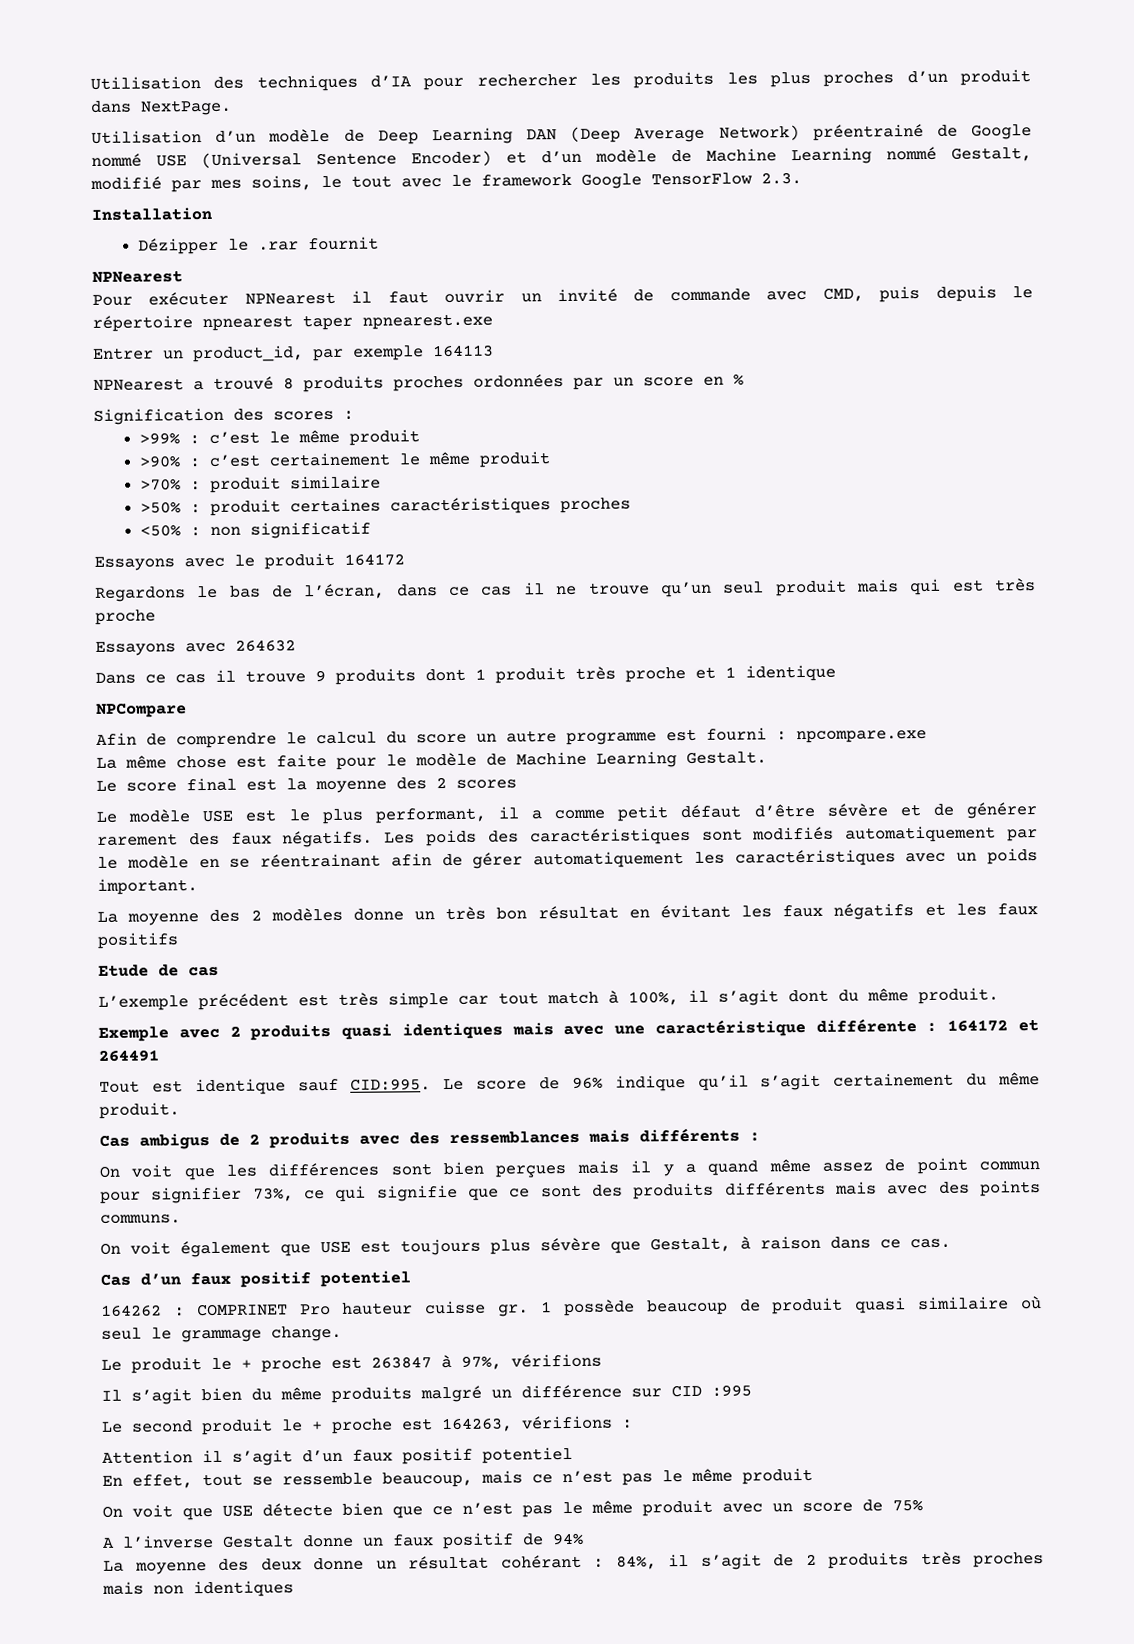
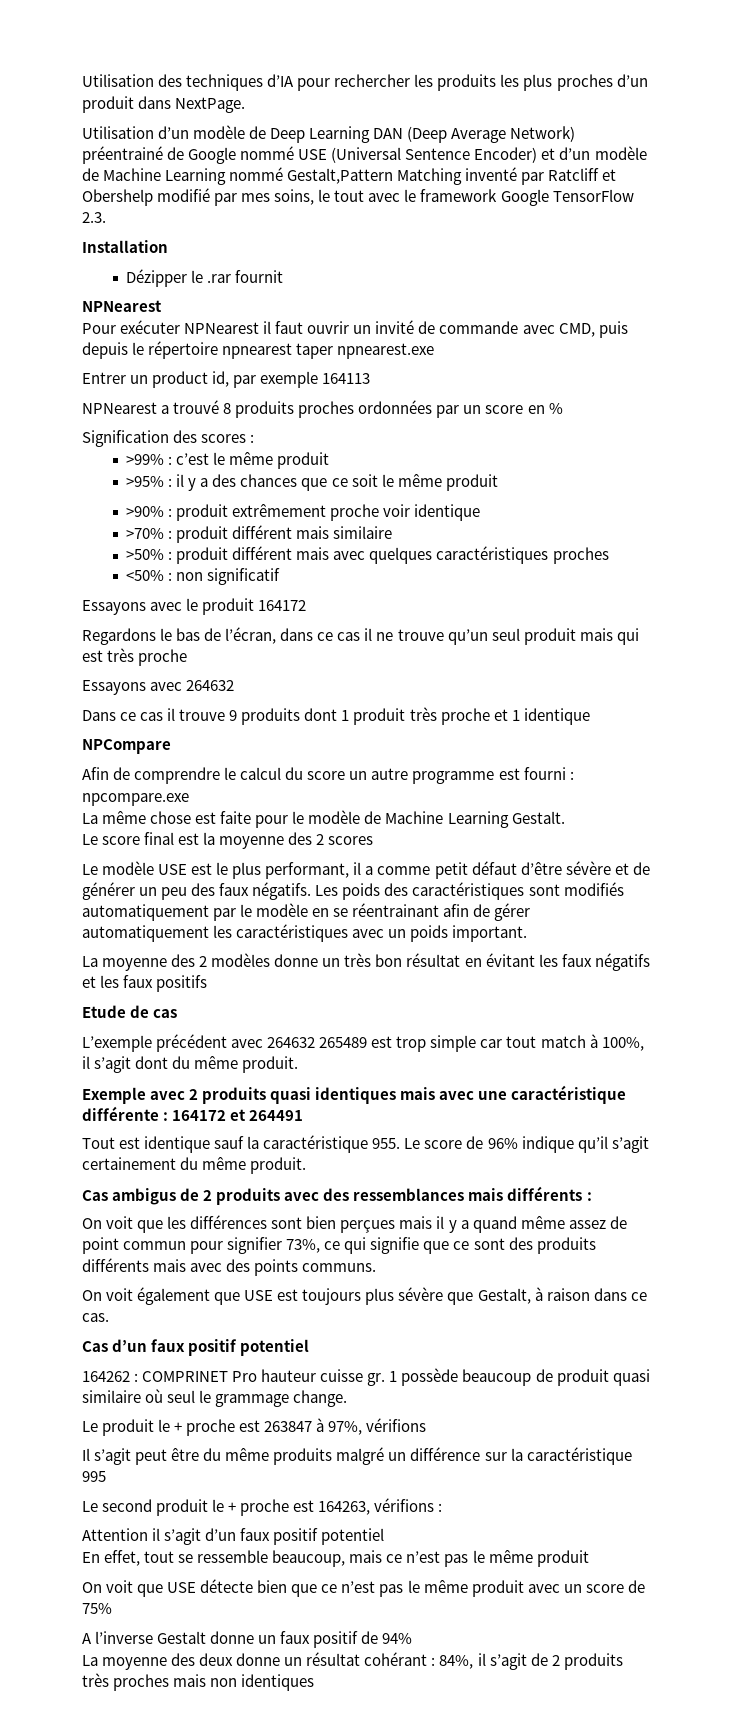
- Utilisation d’un modèle de Deep Learning DAN (Deep Average Network) préentrainé de Google nommé USE (Universal Sentence Encoder) et d’un modèle de Machine Learning nommé Gestalt, modifié par mes soins, le tout avec le framework Google TensorFlow 2.3.
+ Utilisation d’un modèle de Deep Learning DAN (Deep Average Network) préentrainé de Google nommé USE (Universal Sentence Encoder) et d’un modèle de Machine Learning nommé Gestalt,Pattern Matching inventé par Ratcliff et Obershelp modifié par mes soins, le tout avec le framework Google TensorFlow 2.3.
- Entrer un product_id, par exemple 164113
+ Entrer un product id, par exemple 164113
- >90% : c’est certainement le même produit
+ >95% : il y a des chances que ce soit le même produit
+ >90% : produit extrêmement proche voir identique
- >70% : produit similaire
+ >70% : produit différent mais similaire
- >50% : produit certaines caractéristiques proches
+ >50% : produit différent mais avec quelques caractéristiques proches
- Le modèle USE est le plus performant, il a comme petit défaut d’être sévère et de générer rarement des faux négatifs.
+ Le modèle USE est le plus performant, il a comme petit défaut d’être sévère et de générer un peu des faux négatifs.
- L’exemple précédent est très simple car tout match à 100%, il s’agit dont du même produit.
+ L’exemple précédent avec 264632 265489 est trop simple car tout match à 100%, il s’agit dont du même produit.
- Tout est identique sauf CID:995. Le score de 96% indique qu’il s’agit certainement du même produit.
+ Tout est identique sauf la caractéristique 955. Le score de 96% indique qu’il s’agit certainement du même produit.
- Il s’agit bien du même produits malgré un différence sur CID :995
+ Il s’agit peut être du même produits malgré un différence sur la caractéristique 995

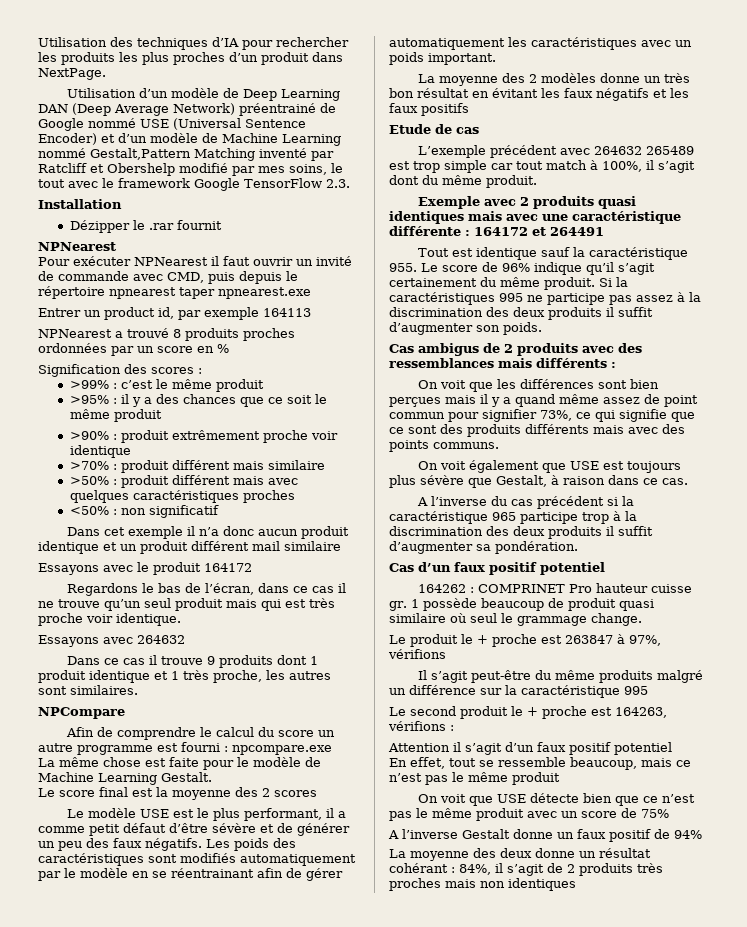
+ Dans cet exemple il n’a donc aucun produit identique et un produit différent mail similaire
- Regardons le bas de l’écran, dans ce cas il ne trouve qu’un seul produit mais qui est très proche
+ Regardons le bas de l’écran, dans ce cas il ne trouve qu’un seul produit mais qui est très proche voir identique.
- Dans ce cas il trouve 9 produits dont 1 produit très proche et 1 identique
+ Dans ce cas il trouve 9 produits dont 1 produit identique et 1 très proche, les autres sont similaires.
+ Si la caractéristiques 995 ne participe pas assez à la discrimination des deux produits il suffit d’augmenter son poids.
+ A l’inverse du cas précédent si la caractéristique 965 participe trop à la discrimination des deux produits il suffit d’augmenter sa pondération.
- Il s’agit peut être du même produits malgré un différence sur la caractéristique 995
+ Il s’agit peut-être du même produits malgré un différence sur la caractéristique 995

